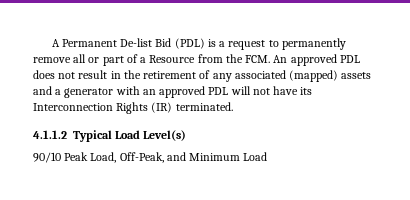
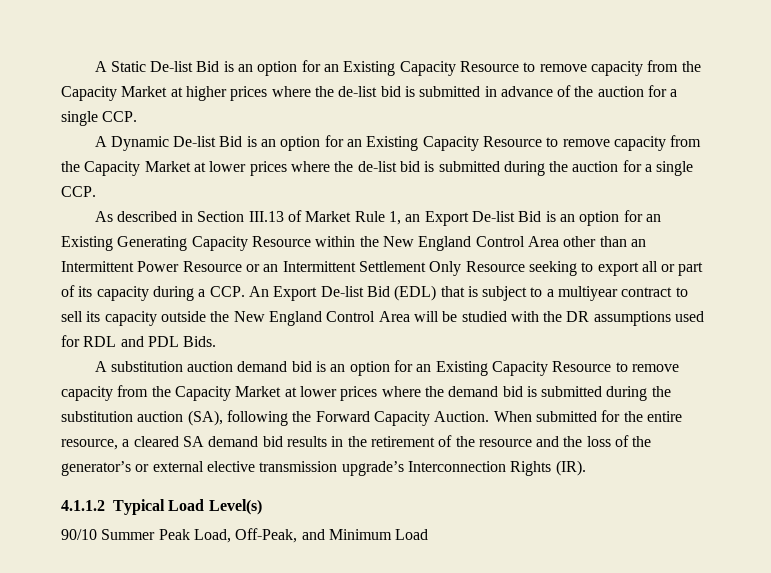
- A Permanent De-list Bid (PDL) is a request to permanently remove all or part of a Resource from the FCM. An approved PDL does not result in the retirement of any associated (mapped) assets and a generator with an approved PDL will not have its Interconnection Rights (IR) terminated.
+ A Static De-list Bid is an option for an Existing Capacity Resource to remove capacity from the Capacity Market at higher prices where the de-list bid is submitted in advance of the auction for a single CCP.
+ A Dynamic De-list Bid is an option for an Existing Capacity Resource to remove capacity from the Capacity Market at lower prices where the de-list bid is submitted during the auction for a single CCP.
+ As described in Section III.13 of Market Rule 1, an Export De-list Bid is an option for an Existing Generating Capacity Resource within the New England Control Area other than an Intermittent Power Resource or an Intermittent Settlement Only Resource seeking to export all or part of its capacity during a CCP. An Export De-list Bid (EDL) that is subject to a multiyear contract to sell its capacity outside the New England Control Area will be studied with the DR assumptions used for RDL and PDL Bids.
+ A substitution auction demand bid is an option for an Existing Capacity Resource to remove capacity from the Capacity Market at lower prices where the demand bid is submitted during the substitution auction (SA), following the Forward Capacity Auction. When submitted for the entire resource, a cleared SA demand bid results in the retirement of the resource and the loss of the generator’s or external elective transmission upgrade’s Interconnection Rights (IR).
- 90/10 Peak Load, Off-Peak, and Minimum Load
+ 90/10 Summer Peak Load, Off-Peak, and Minimum Load

